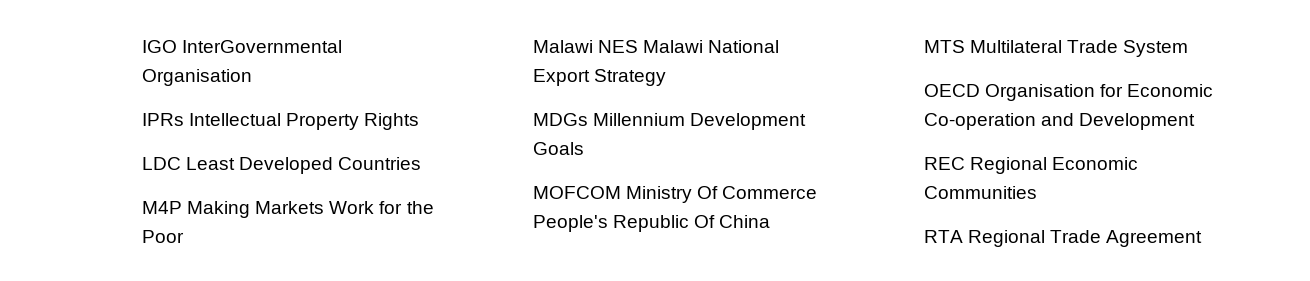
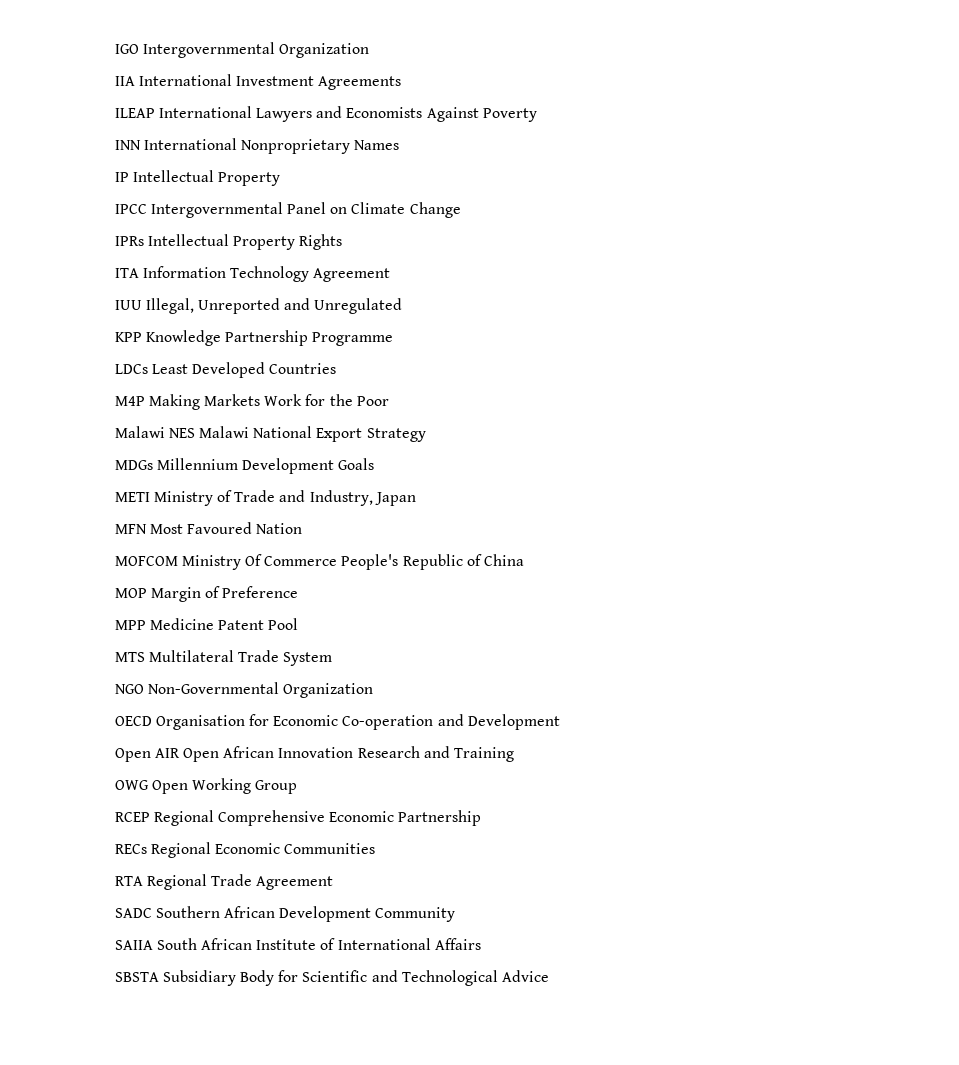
- IGO InterGovernmental Organisation
+ IGO Intergovernmental Organization
+ IIA International Investment Agreements
+ ILEAP International Lawyers and Economists Against Poverty
+ INN International Nonproprietary Names
+ IP Intellectual Property
+ IPCC Intergovernmental Panel on Climate Change
  IPRs Intellectual Property Rights
- LDC Least Developed Countries
+ ITA Information Technology Agreement
+ IUU Illegal, Unreported and Unregulated
+ KPP Knowledge Partnership Programme
+ LDCs Least Developed Countries
+ METI Ministry of Trade and Industry, Japan
+ MFN Most Favoured Nation
- MOFCOM Ministry Of Commerce People's Republic Of China
+ MOFCOM Ministry Of Commerce People's Republic of China
+ MOP Margin of Preference
+ MPP Medicine Patent Pool
+ NGO Non-Governmental Organization
- REC Regional Economic Communities
+ Open AIR Open African Innovation Research and Training
+ OWG Open Working Group
+ RCEP Regional Comprehensive Economic Partnership
+ RECs Regional Economic Communities
+ SADC Southern African Development Community
+ SAIIA South African Institute of International Affairs
+ SBSTA Subsidiary Body for Scientific and Technological Advice

